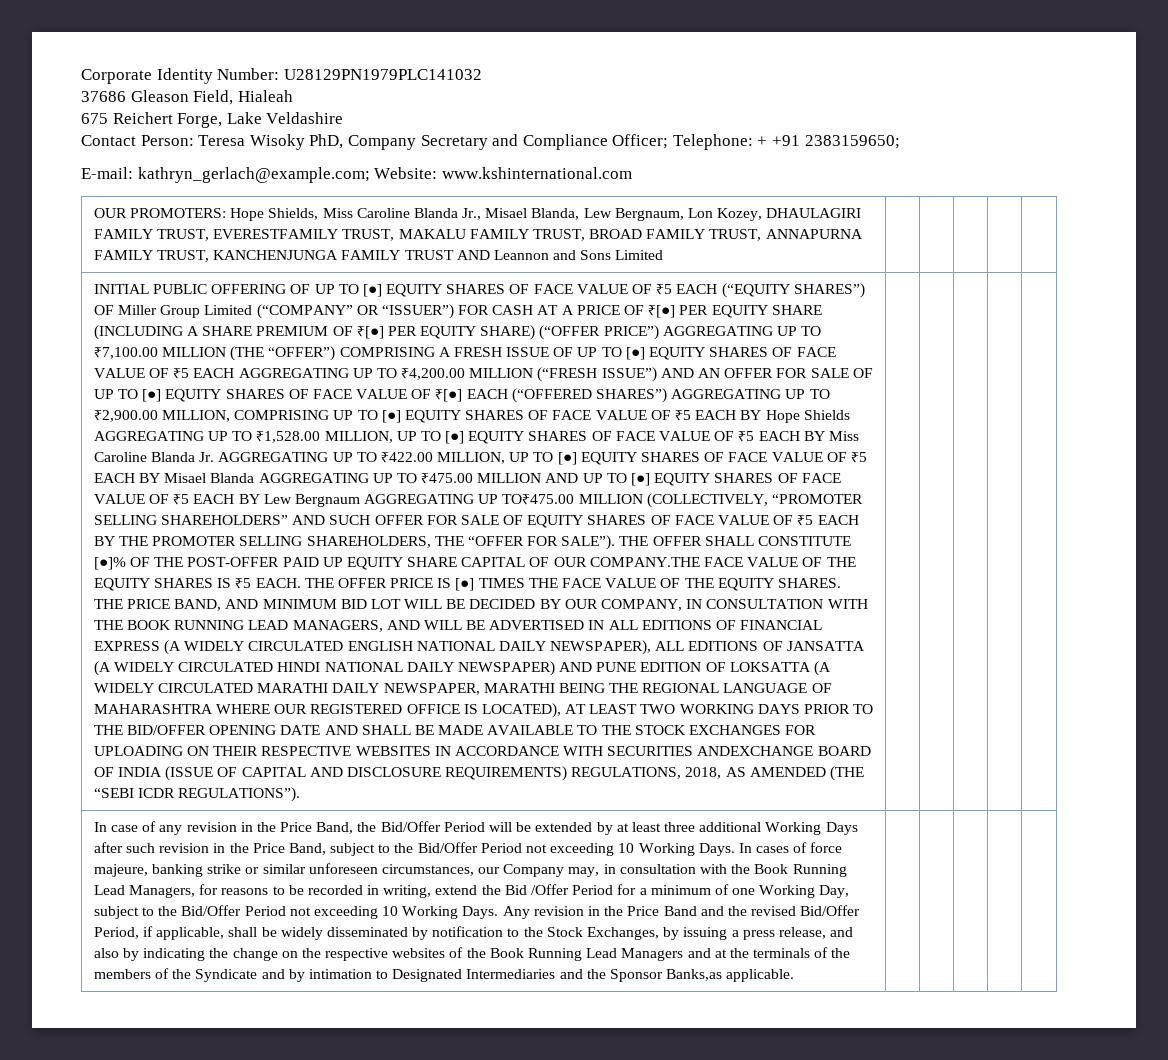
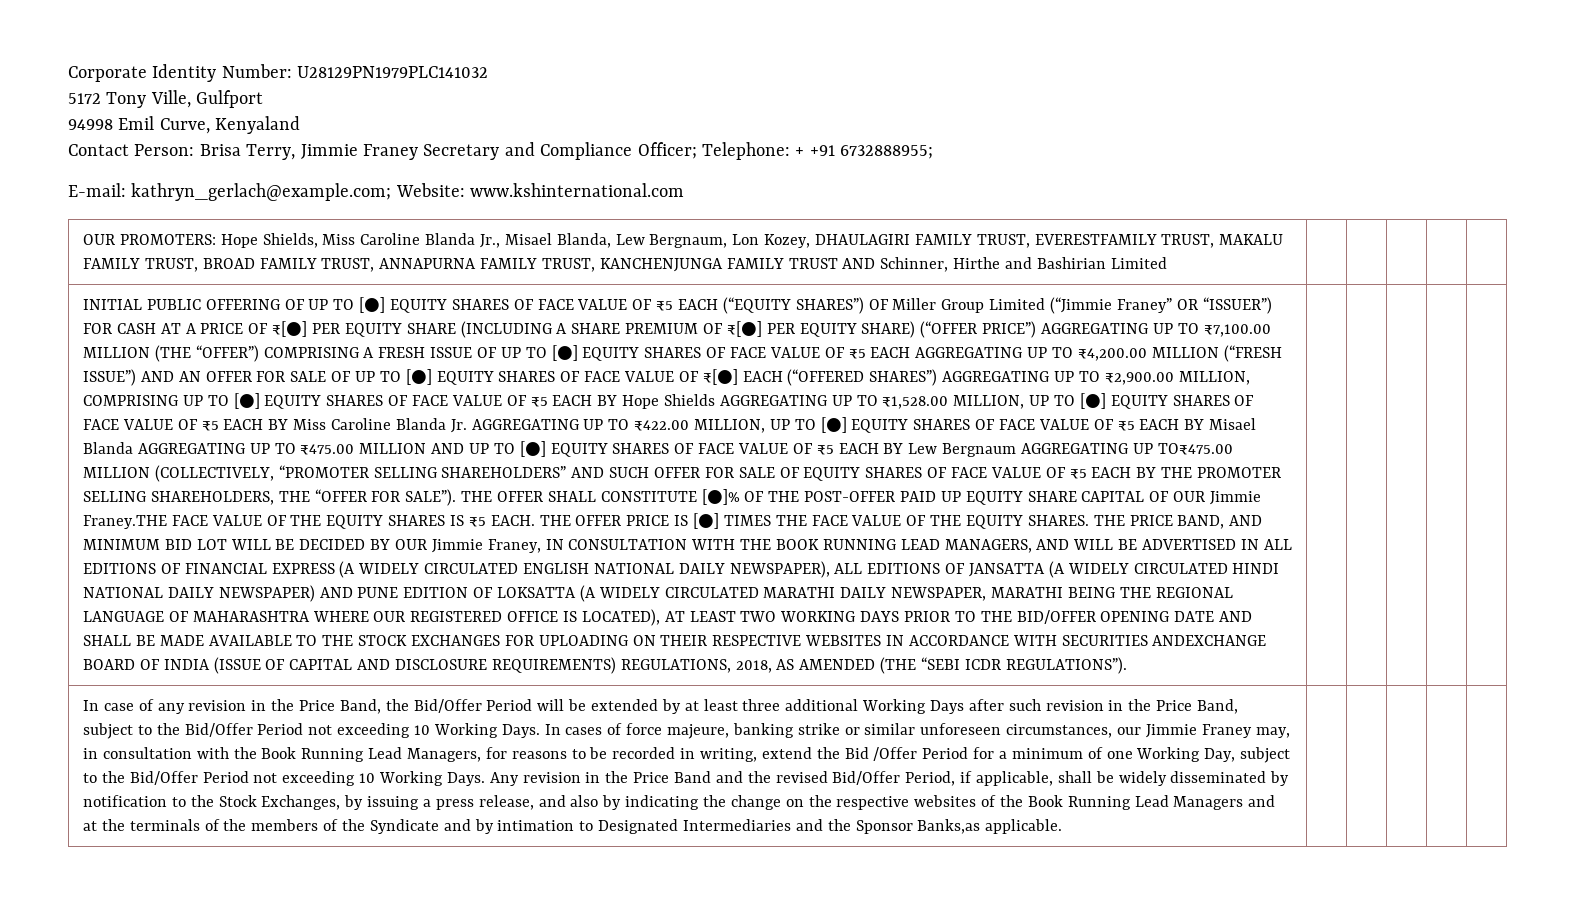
- 37686 Gleason Field, Hialeah
- 675 Reichert Forge, Lake Veldashire
- Contact Person: Teresa Wisoky PhD, Company Secretary and Compliance Officer; Telephone: + +91 2383159650;
+ 5172 Tony Ville, Gulfport
+ 94998 Emil Curve, Kenyaland
+ Contact Person: Brisa Terry, Jimmie Franey Secretary and Compliance Officer; Telephone: + +91 6732888955;
- OUR PROMOTERS: Hope Shields, Miss Caroline Blanda Jr., Misael Blanda, Lew Bergnaum, Lon Kozey, DHAULAGIRI FAMILY TRUST, EVERESTFAMILY TRUST, MAKALU FAMILY TRUST, BROAD FAMILY TRUST, ANNAPURNA FAMILY TRUST, KANCHENJUNGA FAMILY TRUST AND Leannon and Sons Limited | | | | |
+ OUR PROMOTERS: Hope Shields, Miss Caroline Blanda Jr., Misael Blanda, Lew Bergnaum, Lon Kozey, DHAULAGIRI FAMILY TRUST, EVERESTFAMILY TRUST, MAKALU FAMILY TRUST, BROAD FAMILY TRUST, ANNAPURNA FAMILY TRUST, KANCHENJUNGA FAMILY TRUST AND Schinner, Hirthe and Bashirian Limited | | | | |
- INITIAL PUBLIC OFFERING OF UP TO [●] EQUITY SHARES OF FACE VALUE OF ₹5 EACH (“EQUITY SHARES”) OF Miller Group Limited (“COMPANY” OR “ISSUER”) FOR CASH AT A PRICE OF ₹[●] PER EQUITY SHARE (INCLUDING A SHARE PREMIUM OF ₹[●] PER EQUITY SHARE) (“OFFER PRICE”) AGGREGATING UP TO ₹7,100.00 MILLION (THE “OFFER”) COMPRISING A FRESH ISSUE OF UP TO [●] EQUITY SHARES OF FACE VALUE OF ₹5 EACH AGGREGATING UP TO ₹4,200.00 MILLION (“FRESH ISSUE”) AND AN OFFER FOR SALE OF UP TO [●] EQUITY SHARES OF FACE VALUE OF ₹[●] EACH (“OFFERED SHARES”) AGGREGATING UP TO ₹2,900.00 MILLION, COMPRISING UP TO [●] EQUITY SHARES OF FACE VALUE OF ₹5 EACH BY Hope Shields AGGREGATING UP TO ₹1,528.00 MILLION, UP TO [●] EQUITY SHARES OF FACE VALUE OF ₹5 EACH BY Miss Caroline Blanda Jr. AGGREGATING UP TO ₹422.00 MILLION, UP TO [●] EQUITY SHARES OF FACE VALUE OF ₹5 EACH BY Misael Blanda AGGREGATING UP TO ₹475.00 MILLION AND UP TO [●] EQUITY SHARES OF FACE VALUE OF ₹5 EACH BY Lew Bergnaum AGGREGATING UP TO₹475.00 MILLION (COLLECTIVELY, “PROMOTER SELLING SHAREHOLDERS” AND SUCH OFFER FOR SALE OF EQUITY SHARES OF FACE VALUE OF ₹5 EACH BY THE PROMOTER SELLING SHAREHOLDERS, THE “OFFER FOR SALE”).
+ INITIAL PUBLIC OFFERING OF UP TO [●] EQUITY SHARES OF FACE VALUE OF ₹5 EACH (“EQUITY SHARES”) OF Miller Group Limited (“Jimmie Franey” OR “ISSUER”) FOR CASH AT A PRICE OF ₹[●] PER EQUITY SHARE (INCLUDING A SHARE PREMIUM OF ₹[●] PER EQUITY SHARE) (“OFFER PRICE”) AGGREGATING UP TO ₹7,100.00 MILLION (THE “OFFER”) COMPRISING A FRESH ISSUE OF UP TO [●] EQUITY SHARES OF FACE VALUE OF ₹5 EACH AGGREGATING UP TO ₹4,200.00 MILLION (“FRESH ISSUE”) AND AN OFFER FOR SALE OF UP TO [●] EQUITY SHARES OF FACE VALUE OF ₹[●] EACH (“OFFERED SHARES”) AGGREGATING UP TO ₹2,900.00 MILLION, COMPRISING UP TO [●] EQUITY SHARES OF FACE VALUE OF ₹5 EACH BY Hope Shields AGGREGATING UP TO ₹1,528.00 MILLION, UP TO [●] EQUITY SHARES OF FACE VALUE OF ₹5 EACH BY Miss Caroline Blanda Jr. AGGREGATING UP TO ₹422.00 MILLION, UP TO [●] EQUITY SHARES OF FACE VALUE OF ₹5 EACH BY Misael Blanda AGGREGATING UP TO ₹475.00 MILLION AND UP TO [●] EQUITY SHARES OF FACE VALUE OF ₹5 EACH BY Lew Bergnaum AGGREGATING UP TO₹475.00 MILLION (COLLECTIVELY, “PROMOTER SELLING SHAREHOLDERS” AND SUCH OFFER FOR SALE OF EQUITY SHARES OF FACE VALUE OF ₹5 EACH BY THE PROMOTER SELLING SHAREHOLDERS, THE “OFFER FOR SALE”).
- THE OFFER SHALL CONSTITUTE [●]% OF THE POST-OFFER PAID UP EQUITY SHARE CAPITAL OF OUR COMPANY.THE FACE VALUE OF THE EQUITY SHARES IS ₹5 EACH.
+ THE OFFER SHALL CONSTITUTE [●]% OF THE POST-OFFER PAID UP EQUITY SHARE CAPITAL OF OUR Jimmie Franey.THE FACE VALUE OF THE EQUITY SHARES IS ₹5 EACH.
- THE PRICE BAND, AND MINIMUM BID LOT WILL BE DECIDED BY OUR COMPANY, IN CONSULTATION WITH THE BOOK RUNNING LEAD MANAGERS, AND WILL BE ADVERTISED IN ALL EDITIONS OF FINANCIAL EXPRESS (A WIDELY CIRCULATED ENGLISH NATIONAL DAILY NEWSPAPER), ALL EDITIONS OF JANSATTA (A WIDELY CIRCULATED HINDI NATIONAL DAILY NEWSPAPER) AND PUNE EDITION OF LOKSATTA (A WIDELY CIRCULATED MARATHI DAILY NEWSPAPER, MARATHI BEING THE REGIONAL LANGUAGE OF MAHARASHTRA WHERE OUR REGISTERED OFFICE IS LOCATED), AT LEAST TWO WORKING DAYS PRIOR TO THE BID/OFFER OPENING DATE AND SHALL BE MADE AVAILABLE TO THE STOCK EXCHANGES FOR UPLOADING ON THEIR RESPECTIVE WEBSITES IN ACCORDANCE WITH SECURITIES ANDEXCHANGE BOARD OF INDIA (ISSUE OF CAPITAL AND DISCLOSURE REQUIREMENTS) REGULATIONS, 2018, AS AMENDED (THE “SEBI ICDR REGULATIONS”).
+ THE PRICE BAND, AND MINIMUM BID LOT WILL BE DECIDED BY OUR Jimmie Franey, IN CONSULTATION WITH THE BOOK RUNNING LEAD MANAGERS, AND WILL BE ADVERTISED IN ALL EDITIONS OF FINANCIAL EXPRESS (A WIDELY CIRCULATED ENGLISH NATIONAL DAILY NEWSPAPER), ALL EDITIONS OF JANSATTA (A WIDELY CIRCULATED HINDI NATIONAL DAILY NEWSPAPER) AND PUNE EDITION OF LOKSATTA (A WIDELY CIRCULATED MARATHI DAILY NEWSPAPER, MARATHI BEING THE REGIONAL LANGUAGE OF MAHARASHTRA WHERE OUR REGISTERED OFFICE IS LOCATED), AT LEAST TWO WORKING DAYS PRIOR TO THE BID/OFFER OPENING DATE AND SHALL BE MADE AVAILABLE TO THE STOCK EXCHANGES FOR UPLOADING ON THEIR RESPECTIVE WEBSITES IN ACCORDANCE WITH SECURITIES ANDEXCHANGE BOARD OF INDIA (ISSUE OF CAPITAL AND DISCLOSURE REQUIREMENTS) REGULATIONS, 2018, AS AMENDED (THE “SEBI ICDR REGULATIONS”).
- In cases of force majeure, banking strike or similar unforeseen circumstances, our Company may, in consultation with the Book Running Lead Managers, for reasons to be recorded in writing, extend the Bid /Offer Period for a minimum of one Working Day, subject to the Bid/Offer Period not exceeding 10 Working Days.
+ In cases of force majeure, banking strike or similar unforeseen circumstances, our Jimmie Franey may, in consultation with the Book Running Lead Managers, for reasons to be recorded in writing, extend the Bid /Offer Period for a minimum of one Working Day, subject to the Bid/Offer Period not exceeding 10 Working Days.

